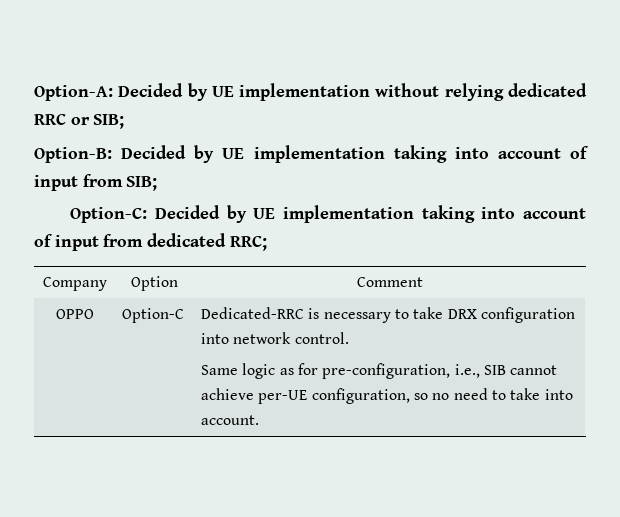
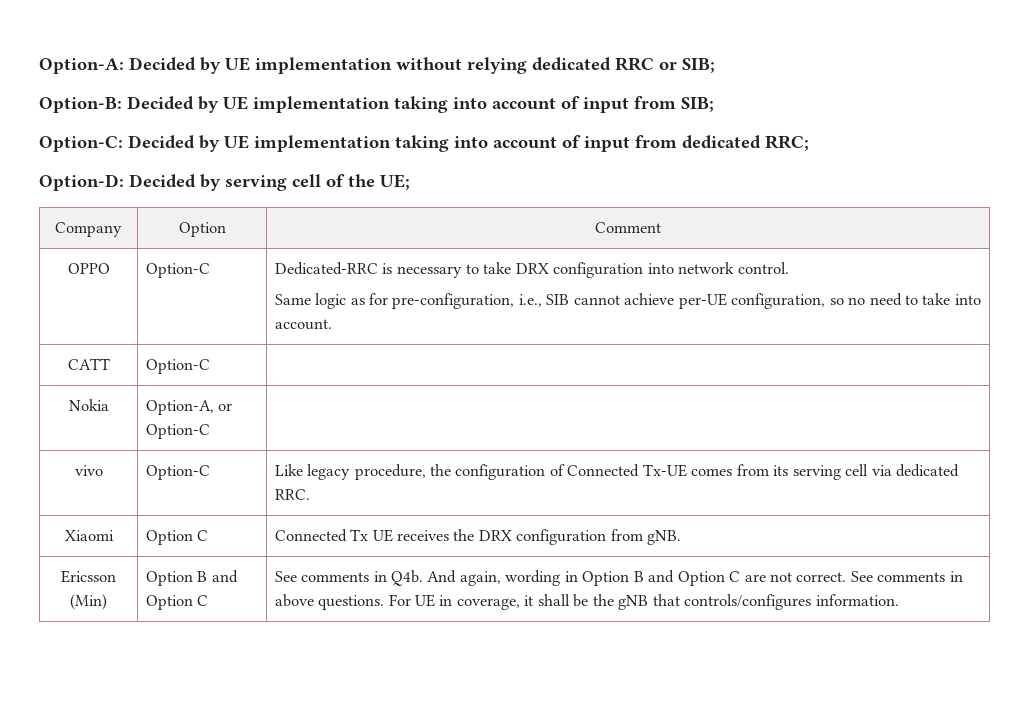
+ Option-D: Decided by serving cell of the UE;
+ CATT | Option-C |
+ Nokia | Option-A, or Option-C |
+ vivo | Option-C | Like legacy procedure, the configuration of Connected Tx-UE comes from its serving cell via dedicated RRC.
+ Xiaomi | Option C | Connected Tx UE receives the DRX configuration from gNB.
+ Ericsson (Min) | Option B and Option C | See comments in Q4b. And again, wording in Option B and Option C are not correct. See comments in above questions. For UE in coverage, it shall be the gNB that controls/configures information.

